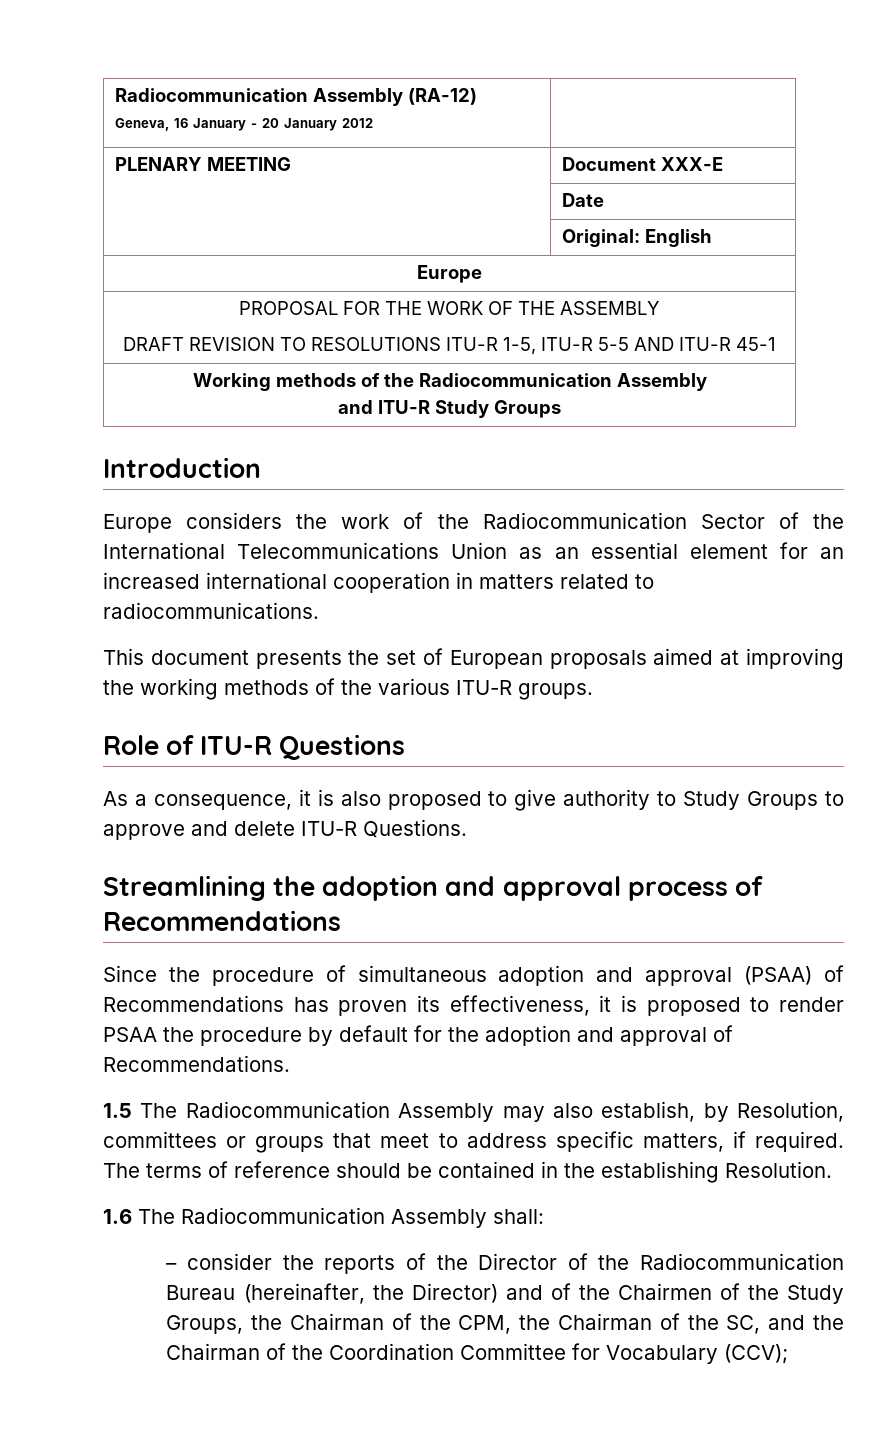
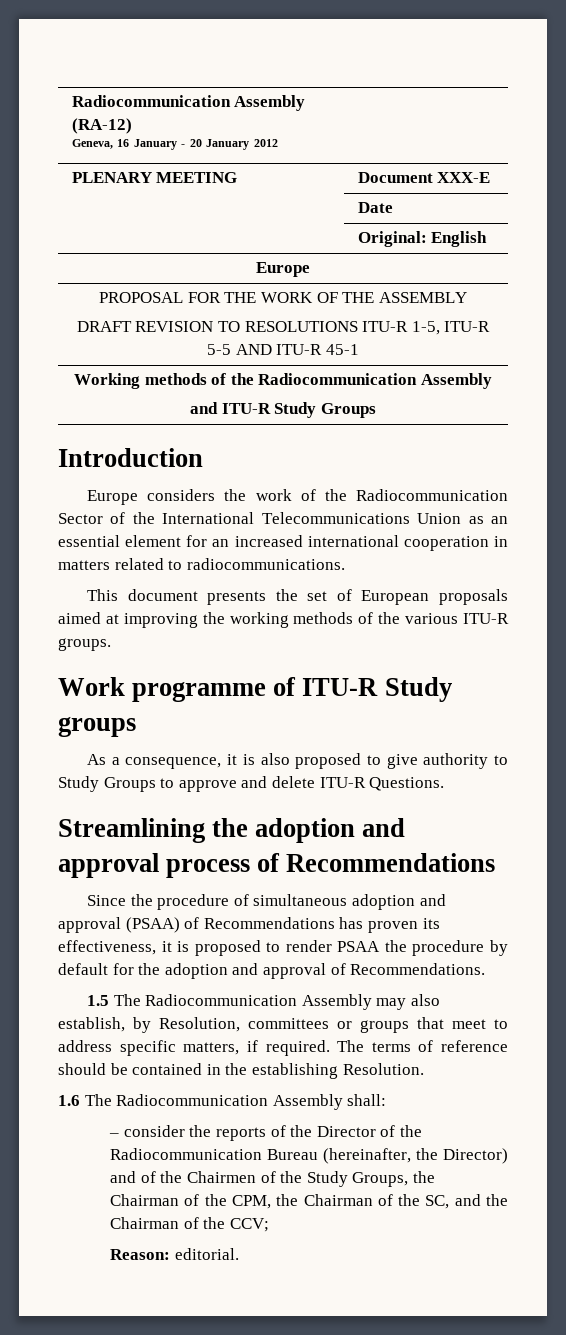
- Role of ITU-R Questions
+ Work programme of ITU-R Study groups
- – consider the reports of the Director of the Radiocommunication Bureau (hereinafter, the Director) and of the Chairmen of the Study Groups, the Chairman of the CPM, the Chairman of the SC, and the Chairman of the Coordination Committee for Vocabulary (CCV);
+ – consider the reports of the Director of the Radiocommunication Bureau (hereinafter, the Director) and of the Chairmen of the Study Groups, the Chairman of the CPM, the Chairman of the SC, and the Chairman of the CCV;
+ Reason: editorial.

